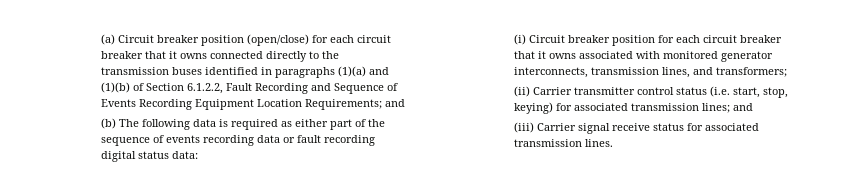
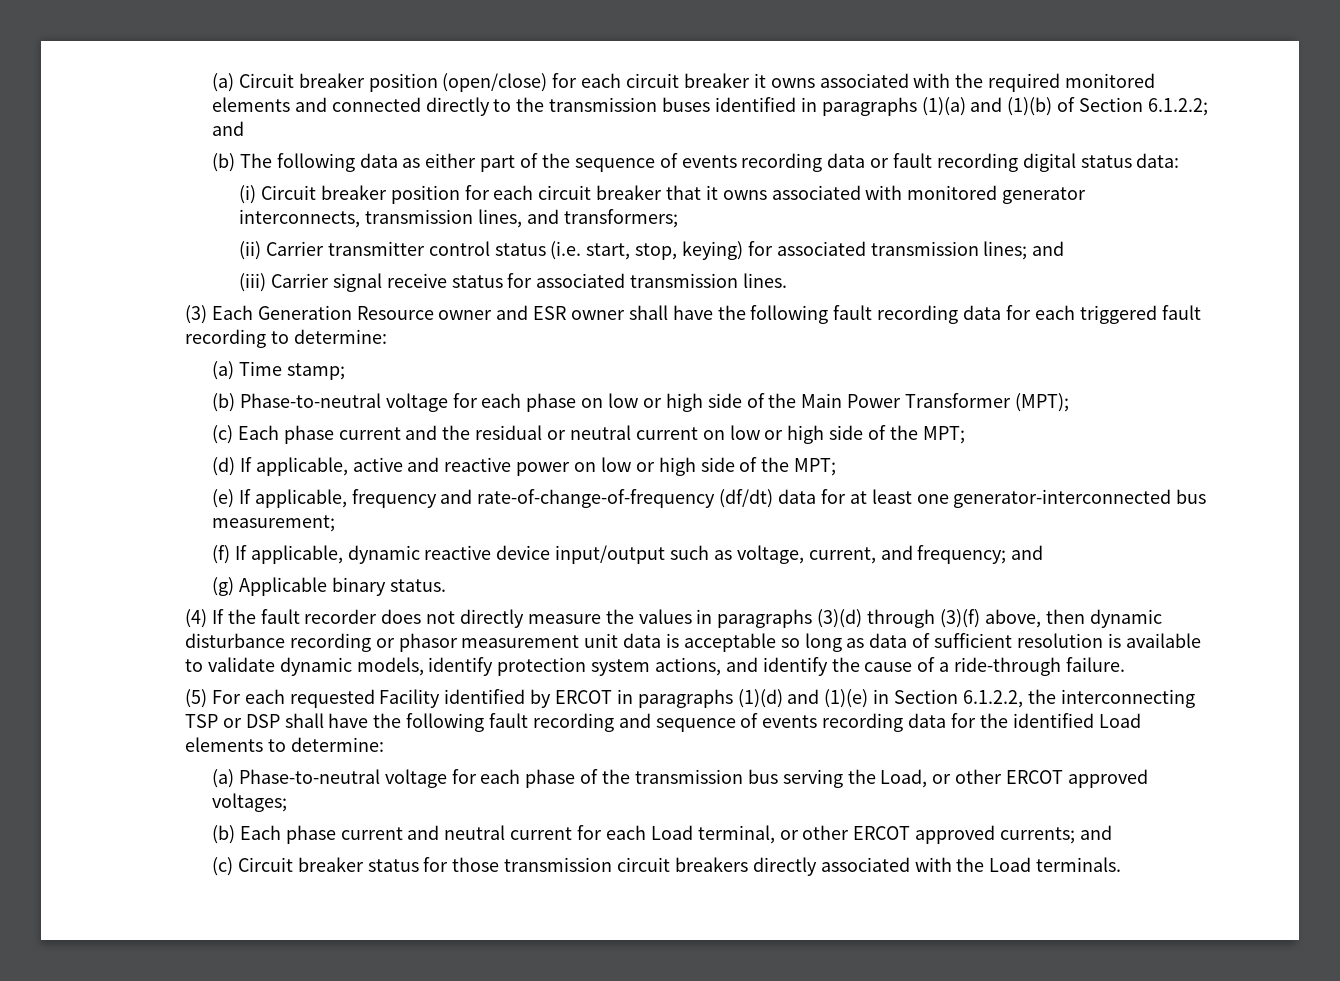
- (a) Circuit breaker position (open/close) for each circuit breaker that it owns connected directly to the transmission buses identified in paragraphs (1)(a) and (1)(b) of Section 6.1.2.2, Fault Recording and Sequence of Events Recording Equipment Location Requirements; and
+ (a) Circuit breaker position (open/close) for each circuit breaker it owns associated with the required monitored elements and connected directly to the transmission buses identified in paragraphs (1)(a) and (1)(b) of Section 6.1.2.2; and
- (b) The following data is required as either part of the sequence of events recording data or fault recording digital status data:
+ (b) The following data as either part of the sequence of events recording data or fault recording digital status data:
+ (3) Each Generation Resource owner and ESR owner shall have the following fault recording data for each triggered fault recording to determine:
+ (a) Time stamp;
+ (b) Phase-to-neutral voltage for each phase on low or high side of the Main Power Transformer (MPT);
+ (c) Each phase current and the residual or neutral current on low or high side of the MPT;
+ (d) If applicable, active and reactive power on low or high side of the MPT;
+ (e) If applicable, frequency and rate-of-change-of-frequency (df/dt) data for at least one generator-interconnected bus measurement;
+ (f) If applicable, dynamic reactive device input/output such as voltage, current, and frequency; and
+ (g) Applicable binary status.
+ (4) If the fault recorder does not directly measure the values in paragraphs (3)(d) through (3)(f) above, then dynamic disturbance recording or phasor measurement unit data is acceptable so long as data of sufficient resolution is available to validate dynamic models, identify protection system actions, and identify the cause of a ride-through failure.
+ (5) For each requested Facility identified by ERCOT in paragraphs (1)(d) and (1)(e) in Section 6.1.2.2, the interconnecting TSP or DSP shall have the following fault recording and sequence of events recording data for the identified Load elements to determine:
+ (a) Phase-to-neutral voltage for each phase of the transmission bus serving the Load, or other ERCOT approved voltages;
+ (b) Each phase current and neutral current for each Load terminal, or other ERCOT approved currents; and
+ (c) Circuit breaker status for those transmission circuit breakers directly associated with the Load terminals.

